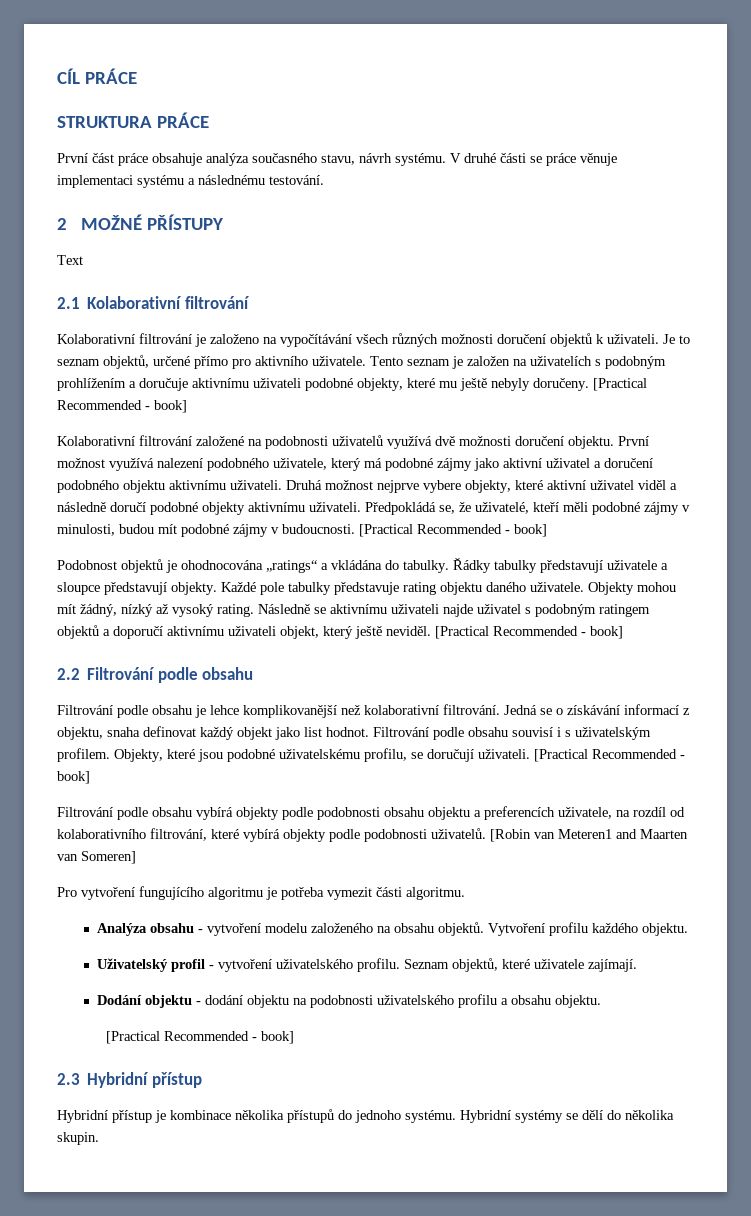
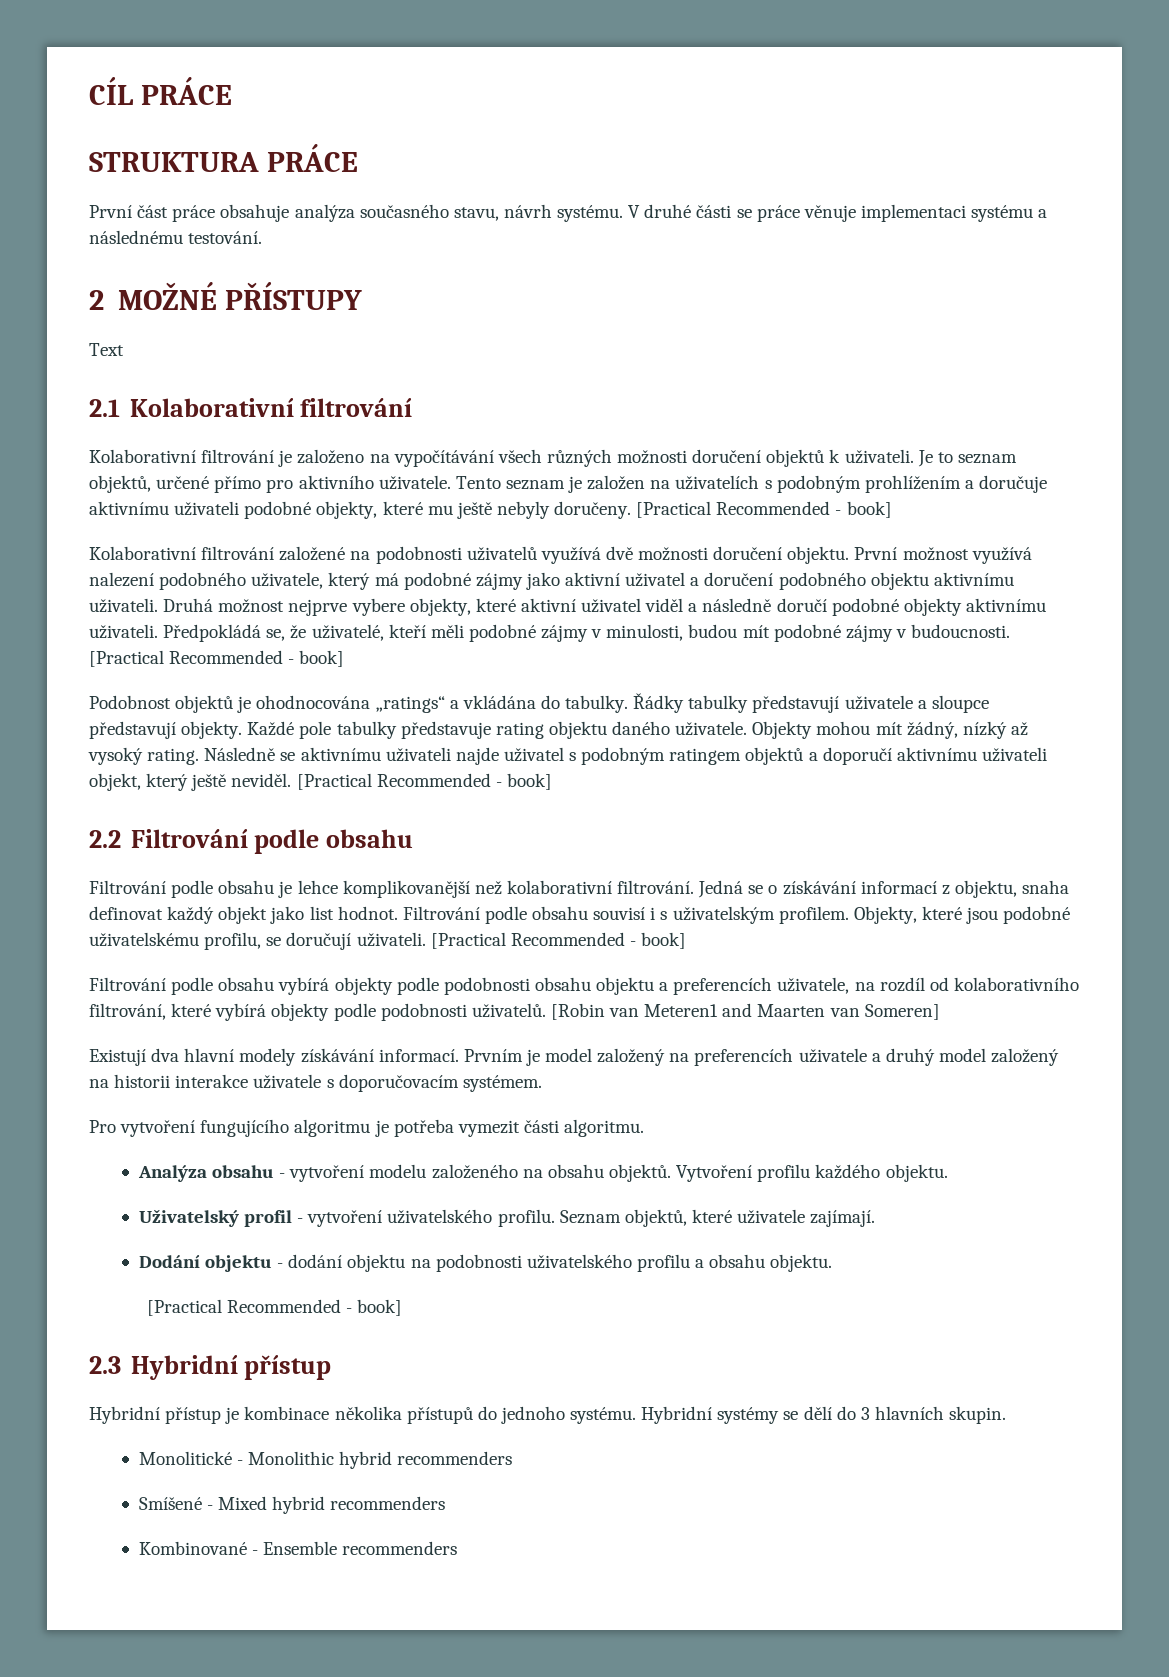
+ Existují dva hlavní modely získávání informací. Prvním je model založený na preferencích uživatele a druhý model založený na historii interakce uživatele s doporučovacím systémem.
- Hybridní systémy se dělí do několika skupin.
+ Hybridní systémy se dělí do 3 hlavních skupin.
+ Monolitické - Monolithic hybrid recommenders
+ Smíšené - Mixed hybrid recommenders
+ Kombinované - Ensemble recommenders

